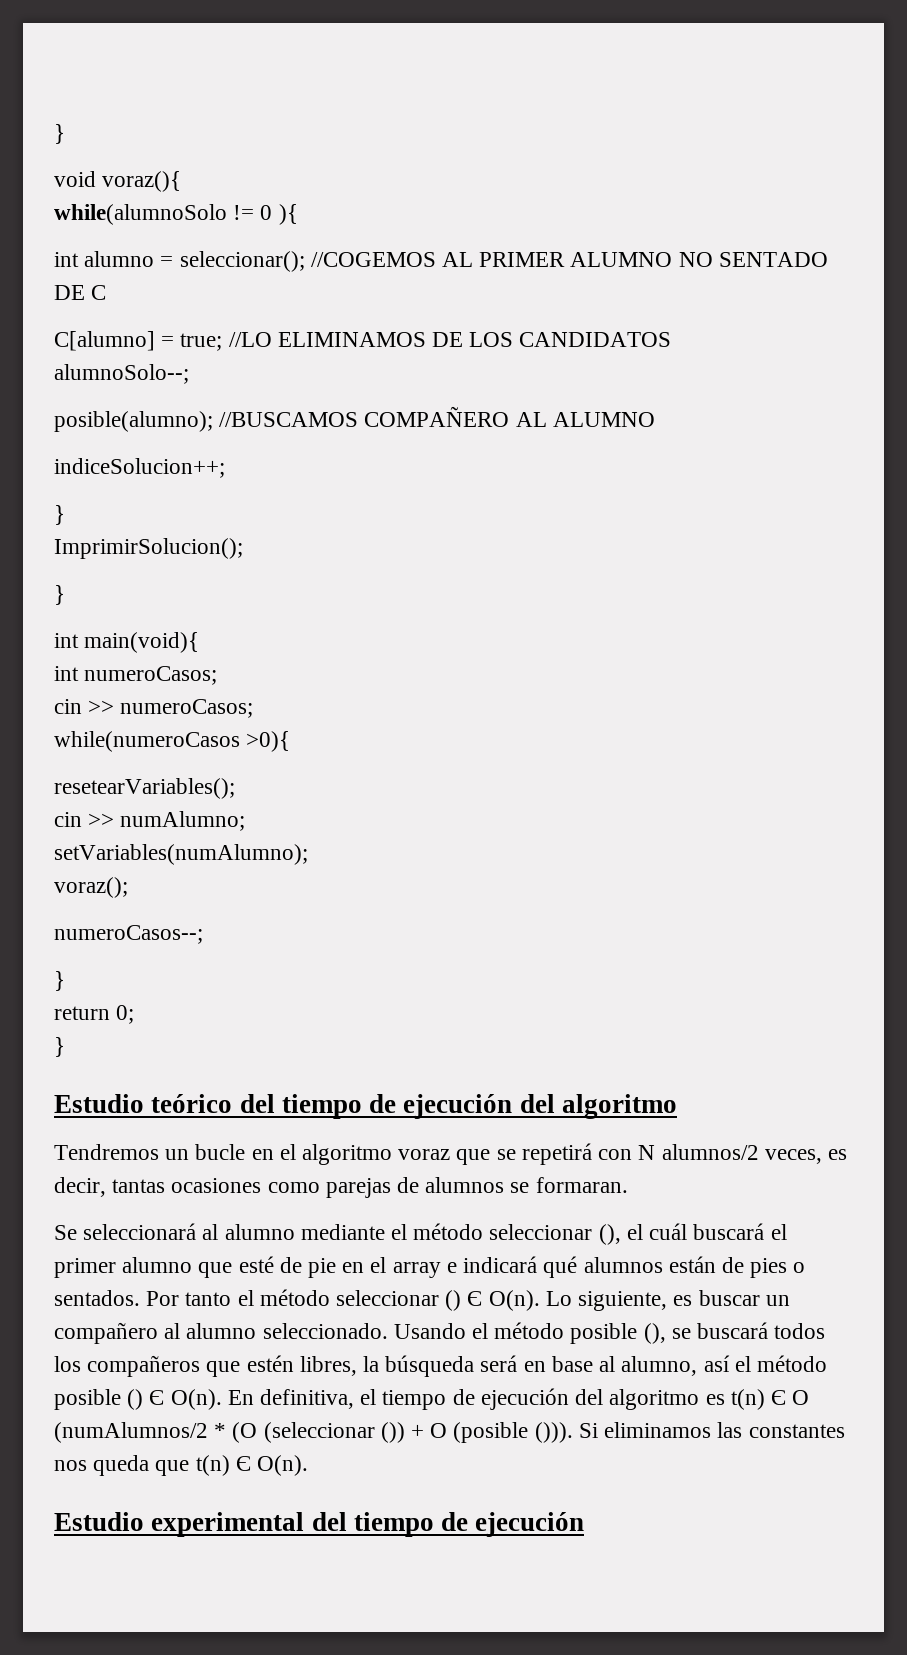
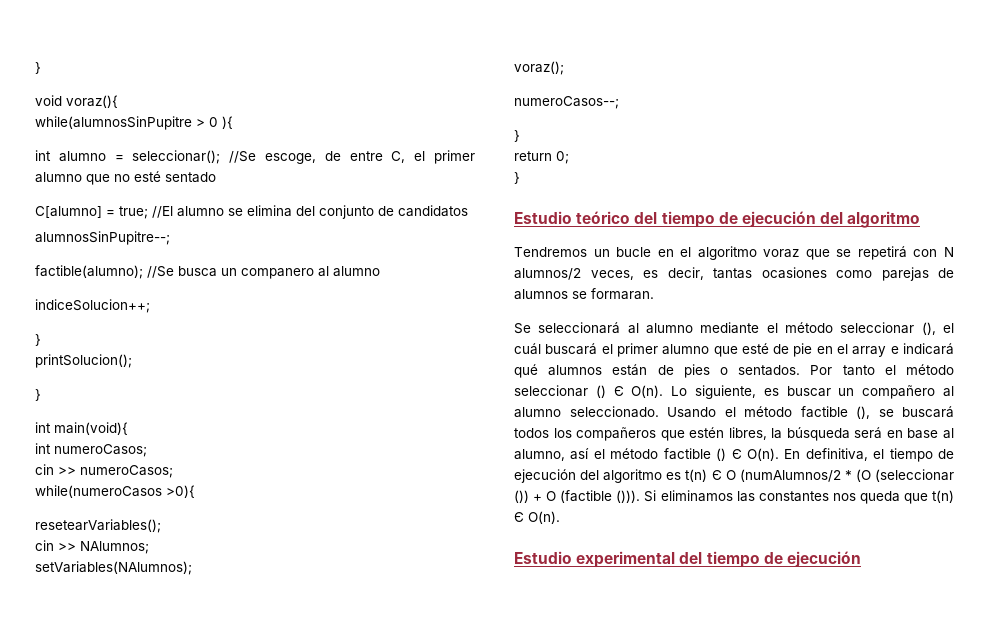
- while(alumnoSolo != 0 ){
+ while(alumnosSinPupitre > 0 ){
- int alumno = seleccionar(); //COGEMOS AL PRIMER ALUMNO NO SENTADO DE C
- C[alumno] = true; //LO ELIMINAMOS DE LOS CANDIDATOS
- alumnoSolo--;
- posible(alumno); //BUSCAMOS COMPAÑERO AL ALUMNO
+ int alumno = seleccionar(); //Se escoge, de entre C, el primer alumno que no esté sentado
+ C[alumno] = true; //El alumno se elimina del conjunto de candidatos
+ alumnosSinPupitre--;
+ factible(alumno); //Se busca un companero al alumno
- ImprimirSolucion();
+ printSolucion();
- cin >> numAlumno;
- setVariables(numAlumno);
+ cin >> NAlumnos;
+ setVariables(NAlumnos);
- Usando el método posible (), se buscará todos los compañeros que estén libres, la búsqueda será en base al alumno, así el método posible () Є O(n).
+ Usando el método factible (), se buscará todos los compañeros que estén libres, la búsqueda será en base al alumno, así el método factible () Є O(n).
- En definitiva, el tiempo de ejecución del algoritmo es t(n) Є O (numAlumnos/2 * (O (seleccionar ()) + O (posible ())).
+ En definitiva, el tiempo de ejecución del algoritmo es t(n) Є O (numAlumnos/2 * (O (seleccionar ()) + O (factible ())).

